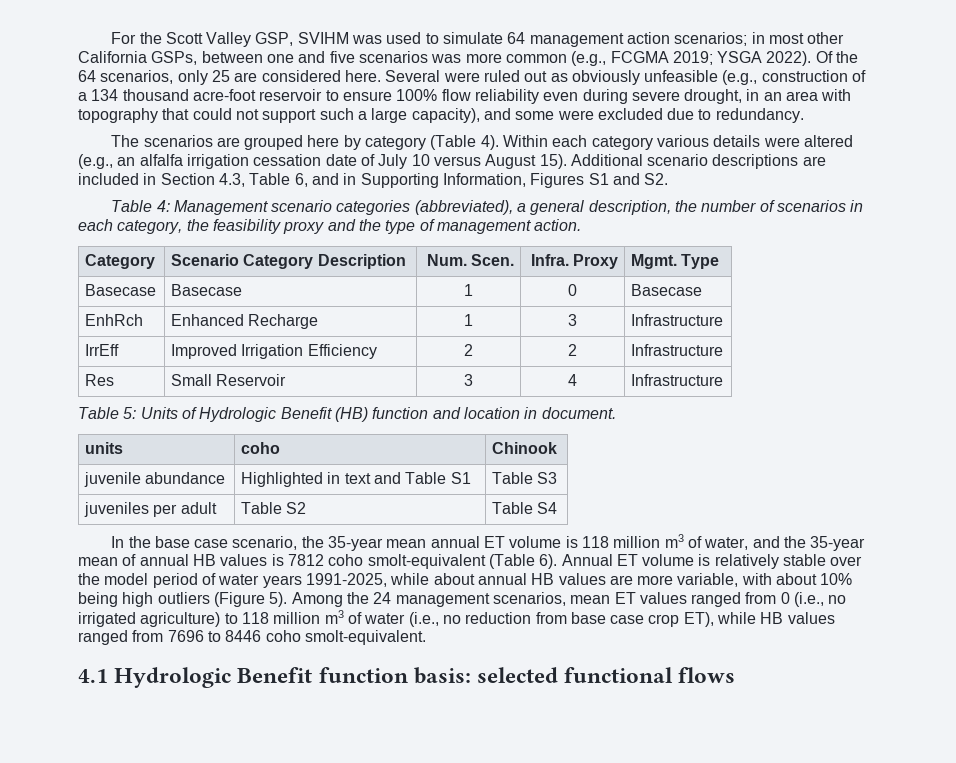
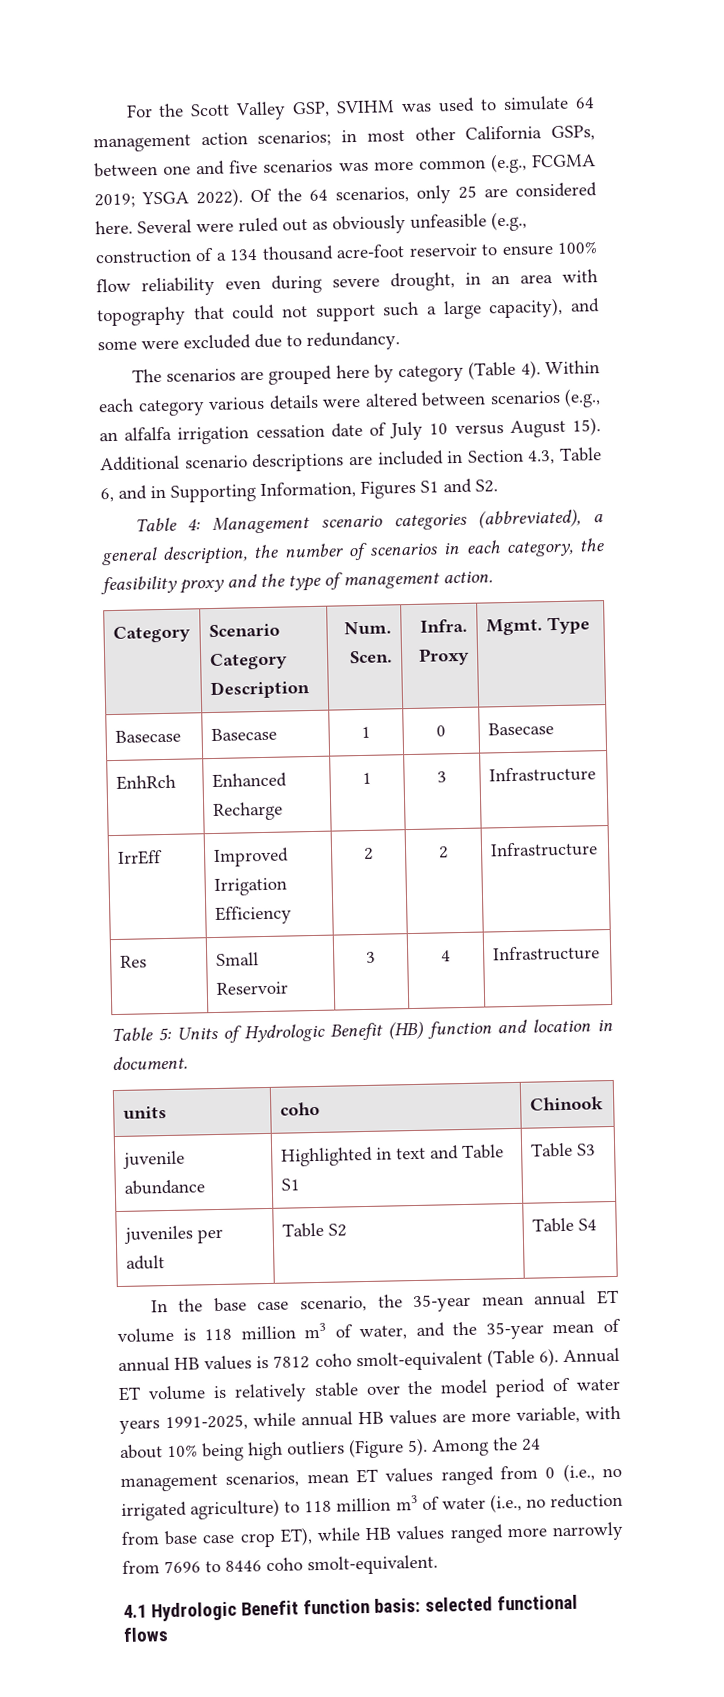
- Within each category various details were altered (e.g., an alfalfa irrigation cessation date of July 10 versus August 15).
+ Within each category various details were altered between scenarios (e.g., an alfalfa irrigation cessation date of July 10 versus August 15).
- Annual ET volume is relatively stable over the model period of water years 1991-2025, while about annual HB values are more variable, with about 10% being high outliers (Figure 5).
+ Annual ET volume is relatively stable over the model period of water years 1991-2025, while annual HB values are more variable, with about 10% being high outliers (Figure 5).
- Among the 24 management scenarios, mean ET values ranged from 0 (i.e., no irrigated agriculture) to 118 million m3 of water (i.e., no reduction from base case crop ET), while HB values ranged from 7696 to 8446 coho smolt-equivalent.
+ Among the 24 management scenarios, mean ET values ranged from 0 (i.e., no irrigated agriculture) to 118 million m3 of water (i.e., no reduction from base case crop ET), while HB values ranged more narrowly from 7696 to 8446 coho smolt-equivalent.

